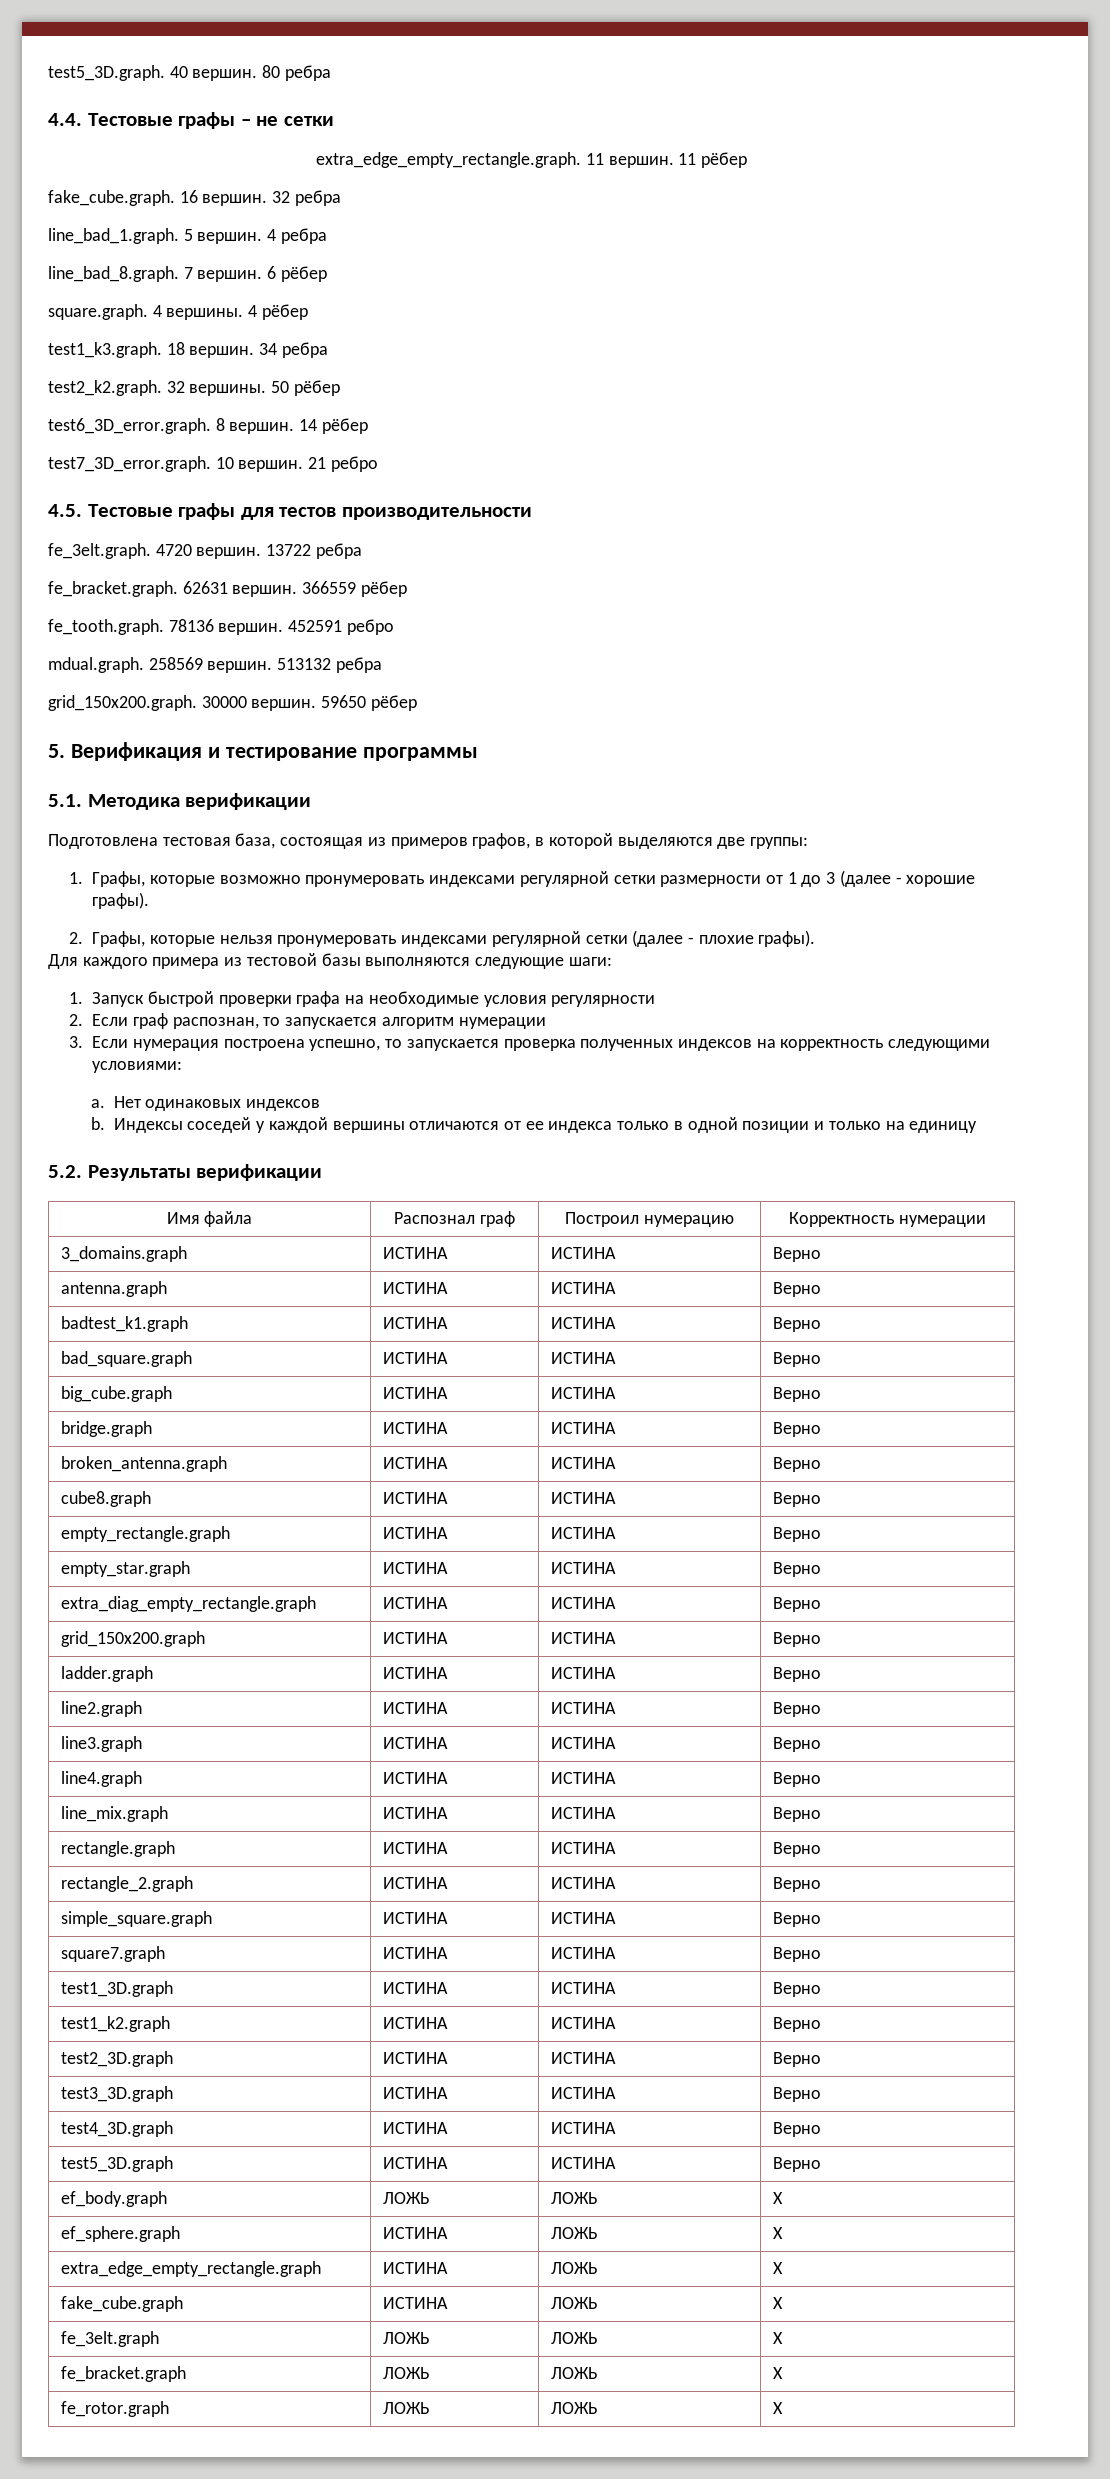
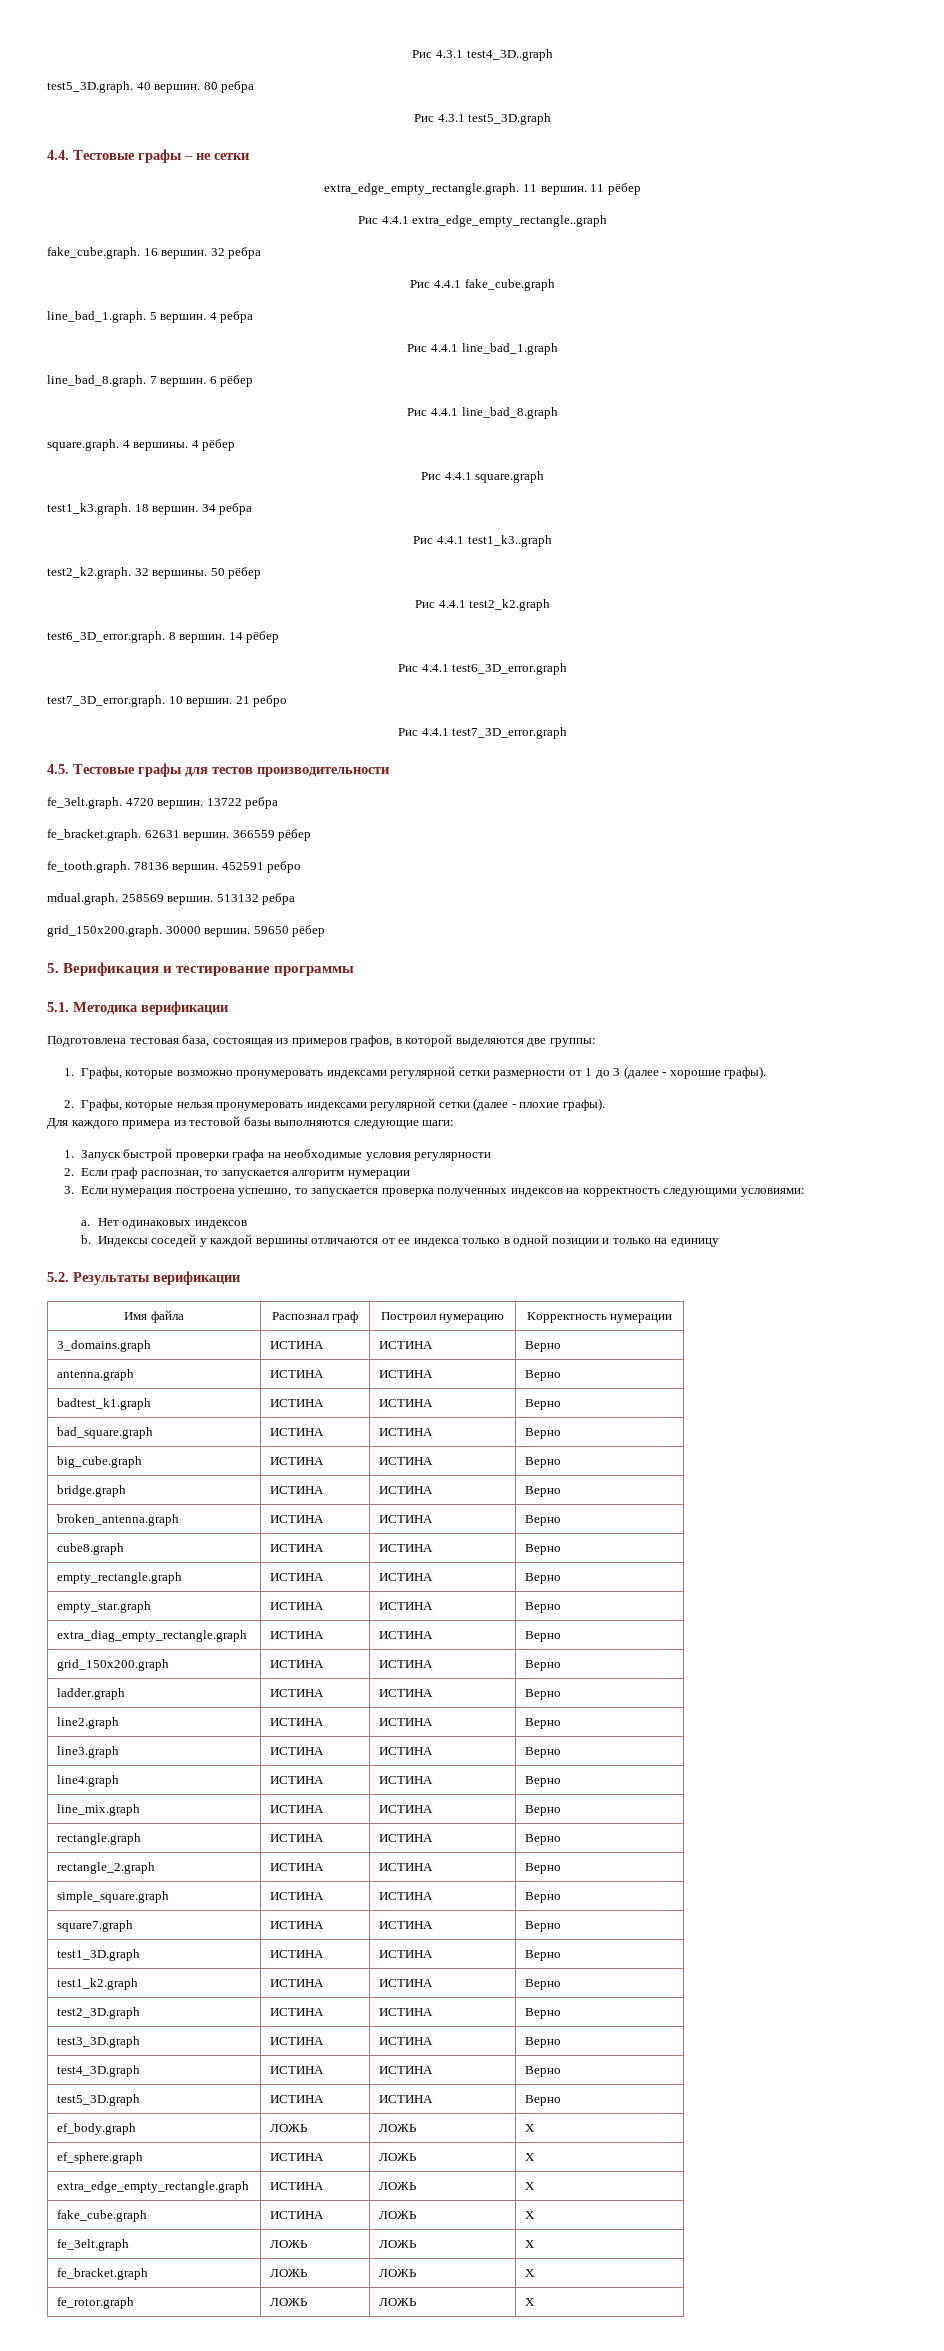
+ Рис 4.3.1 test4_3D..graph
+ Рис 4.3.1 test5_3D.graph
+ Рис 4.4.1 extra_edge_empty_rectangle..graph
+ Рис 4.4.1 fake_cube.graph
+ Рис 4.4.1 line_bad_1.graph
+ Рис 4.4.1 line_bad_8.graph
+ Рис 4.4.1 square.graph
+ Рис 4.4.1 test1_k3..graph
+ Рис 4.4.1 test2_k2.graph
+ Рис 4.4.1 test6_3D_error.graph
+ Рис 4.4.1 test7_3D_error.graph

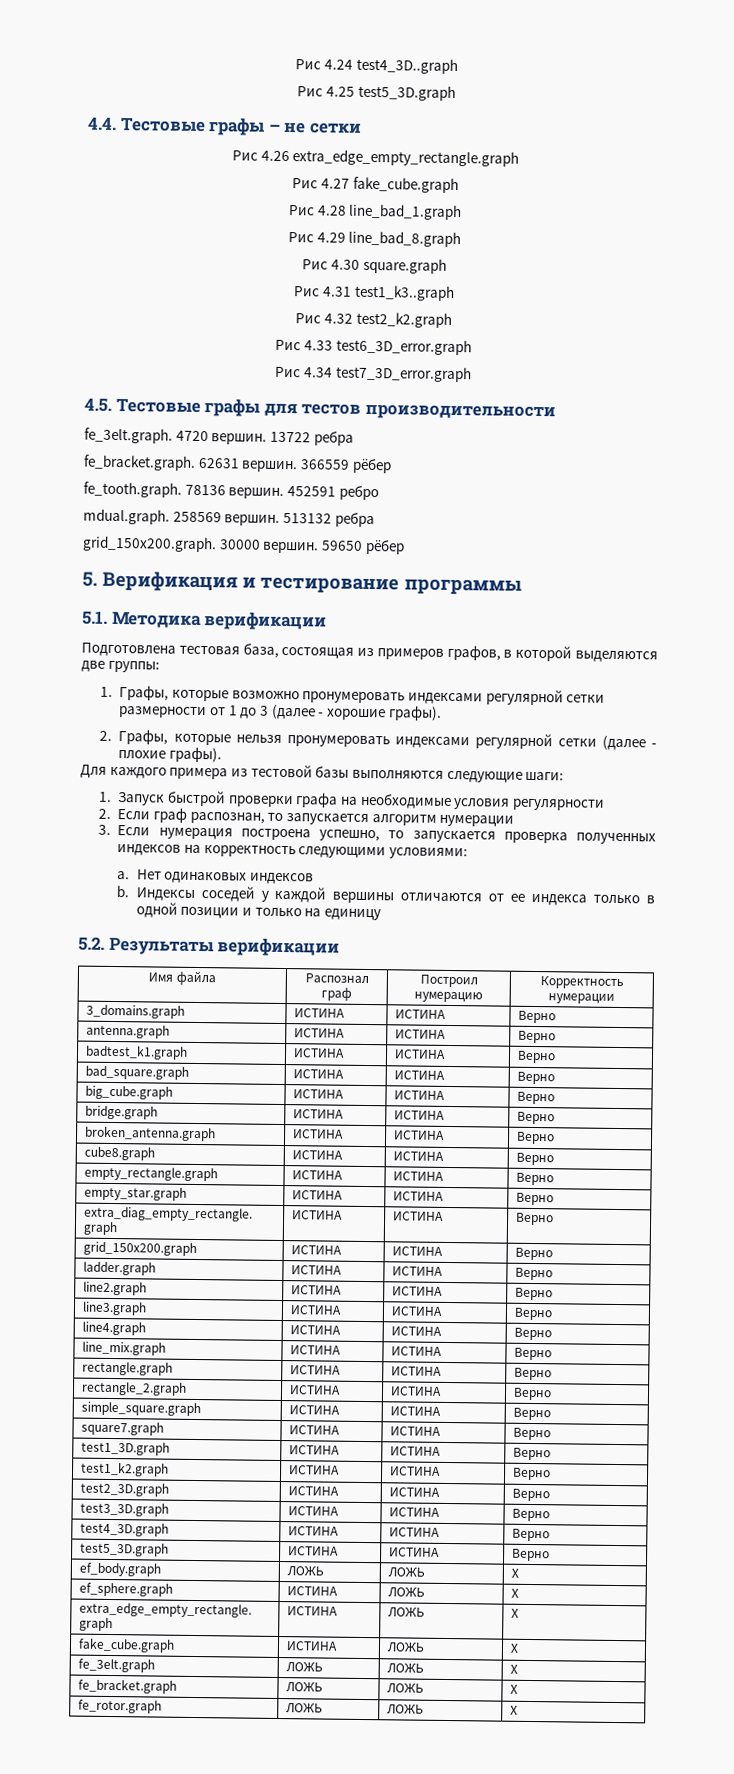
- Рис 4.3.1 test4_3D..graph
+ Рис 4.24 test4_3D..graph
- test5_3D.graph. 40 вершин. 80 ребра
- Рис 4.3.1 test5_3D.graph
+ Рис 4.25 test5_3D.graph
- extra_edge_empty_rectangle.graph. 11 вершин. 11 рёбер
- Рис 4.4.1 extra_edge_empty_rectangle..graph
- fake_cube.graph. 16 вершин. 32 ребра
- Рис 4.4.1 fake_cube.graph
- line_bad_1.graph. 5 вершин. 4 ребра
- Рис 4.4.1 line_bad_1.graph
- line_bad_8.graph. 7 вершин. 6 рёбер
- Рис 4.4.1 line_bad_8.graph
- square.graph. 4 вершины. 4 рёбер
- Рис 4.4.1 square.graph
- test1_k3.graph. 18 вершин. 34 ребра
- Рис 4.4.1 test1_k3..graph
- test2_k2.graph. 32 вершины. 50 рёбер
- Рис 4.4.1 test2_k2.graph
- test6_3D_error.graph. 8 вершин. 14 рёбер
- Рис 4.4.1 test6_3D_error.graph
- test7_3D_error.graph. 10 вершин. 21 ребро
- Рис 4.4.1 test7_3D_error.graph
+ Рис 4.26 extra_edge_empty_rectangle.graph
+ Рис 4.27 fake_cube.graph
+ Рис 4.28 line_bad_1.graph
+ Рис 4.29 line_bad_8.graph
+ Рис 4.30 square.graph
+ Рис 4.31 test1_k3..graph
+ Рис 4.32 test2_k2.graph
+ Рис 4.33 test6_3D_error.graph
+ Рис 4.34 test7_3D_error.graph

